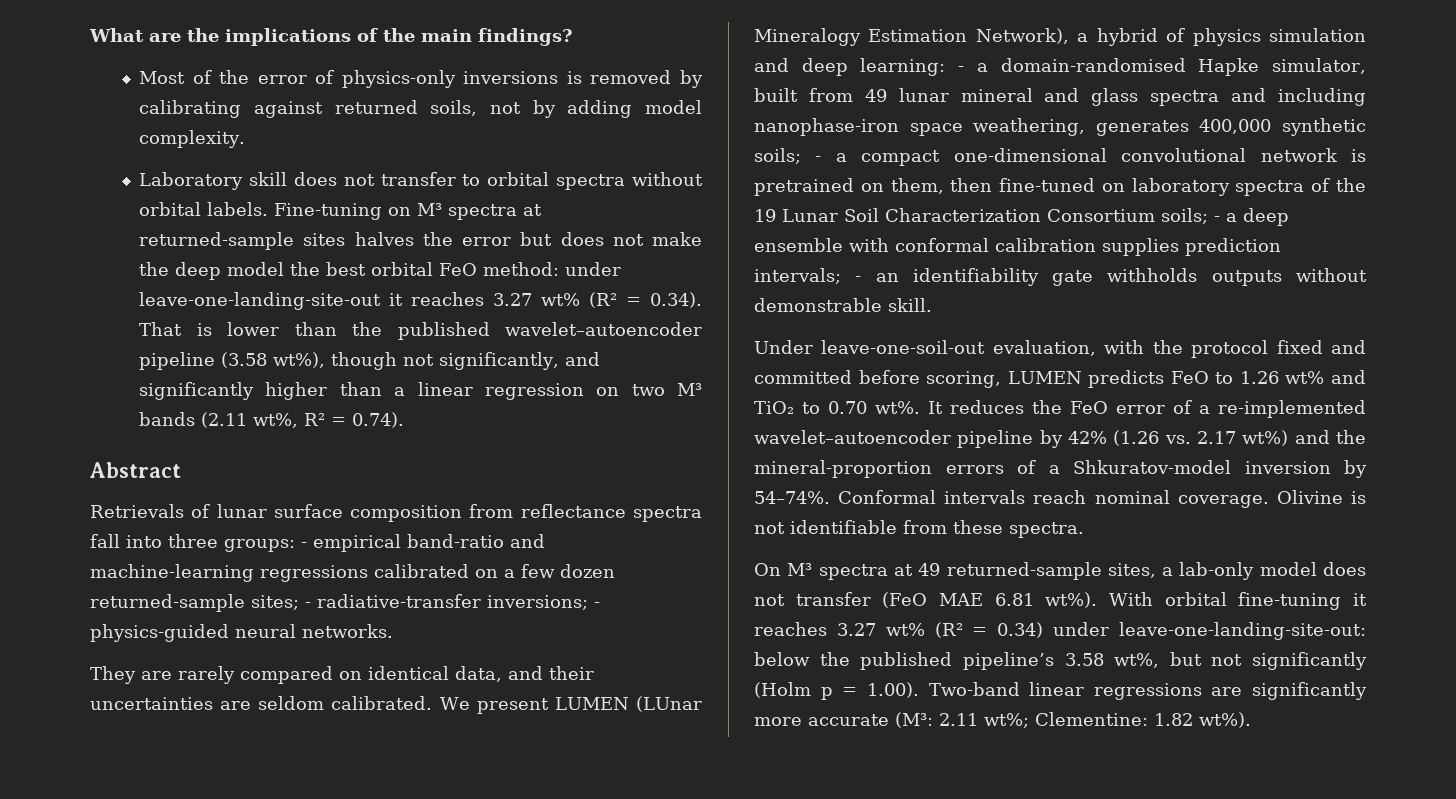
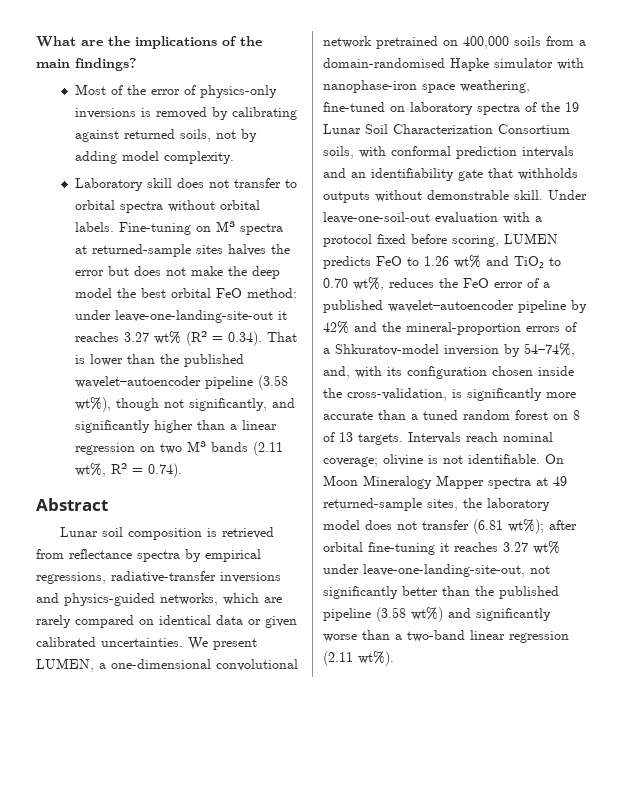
- Retrievals of lunar surface composition from reflectance spectra fall into three groups: - empirical band-ratio and machine-learning regressions calibrated on a few dozen returned-sample sites; - radiative-transfer inversions; - physics-guided neural networks.
- They are rarely compared on identical data, and their uncertainties are seldom calibrated. We present LUMEN (LUnar Mineralogy Estimation Network), a hybrid of physics simulation and deep learning: - a domain-randomised Hapke simulator, built from 49 lunar mineral and glass spectra and including nanophase-iron space weathering, generates 400,000 synthetic soils; - a compact one-dimensional convolutional network is pretrained on them, then fine-tuned on laboratory spectra of the 19 Lunar Soil Characterization Consortium soils; - a deep ensemble with conformal calibration supplies prediction intervals; - an identifiability gate withholds outputs without demonstrable skill.
- Under leave-one-soil-out evaluation, with the protocol fixed and committed before scoring, LUMEN predicts FeO to 1.26 wt% and TiO₂ to 0.70 wt%. It reduces the FeO error of a re-implemented wavelet–autoencoder pipeline by 42% (1.26 vs. 2.17 wt%) and the mineral-proportion errors of a Shkuratov-model inversion by 54–74%. Conformal intervals reach nominal coverage. Olivine is not identifiable from these spectra.
- On M³ spectra at 49 returned-sample sites, a lab-only model does not transfer (FeO MAE 6.81 wt%). With orbital fine-tuning it reaches 3.27 wt% (R² = 0.34) under leave-one-landing-site-out: below the published pipeline’s 3.58 wt%, but not significantly (Holm p = 1.00). Two-band linear regressions are significantly more accurate (M³: 2.11 wt%; Clementine: 1.82 wt%).
+ Lunar soil composition is retrieved from reflectance spectra by empirical regressions, radiative-transfer inversions and physics-guided networks, which are rarely compared on identical data or given calibrated uncertainties. We present LUMEN, a one-dimensional convolutional network pretrained on 400,000 soils from a domain-randomised Hapke simulator with nanophase-iron space weathering, fine-tuned on laboratory spectra of the 19 Lunar Soil Characterization Consortium soils, with conformal prediction intervals and an identifiability gate that withholds outputs without demonstrable skill. Under leave-one-soil-out evaluation with a protocol fixed before scoring, LUMEN predicts FeO to 1.26 wt% and TiO₂ to 0.70 wt%, reduces the FeO error of a published wavelet–autoencoder pipeline by 42% and the mineral-proportion errors of a Shkuratov-model inversion by 54–74%, and, with its configuration chosen inside the cross-validation, is significantly more accurate than a tuned random forest on 8 of 13 targets. Intervals reach nominal coverage; olivine is not identifiable. On Moon Mineralogy Mapper spectra at 49 returned-sample sites, the laboratory model does not transfer (6.81 wt%); after orbital fine-tuning it reaches 3.27 wt% under leave-one-landing-site-out, not significantly better than the published pipeline (3.58 wt%) and significantly worse than a two-band linear regression (2.11 wt%).

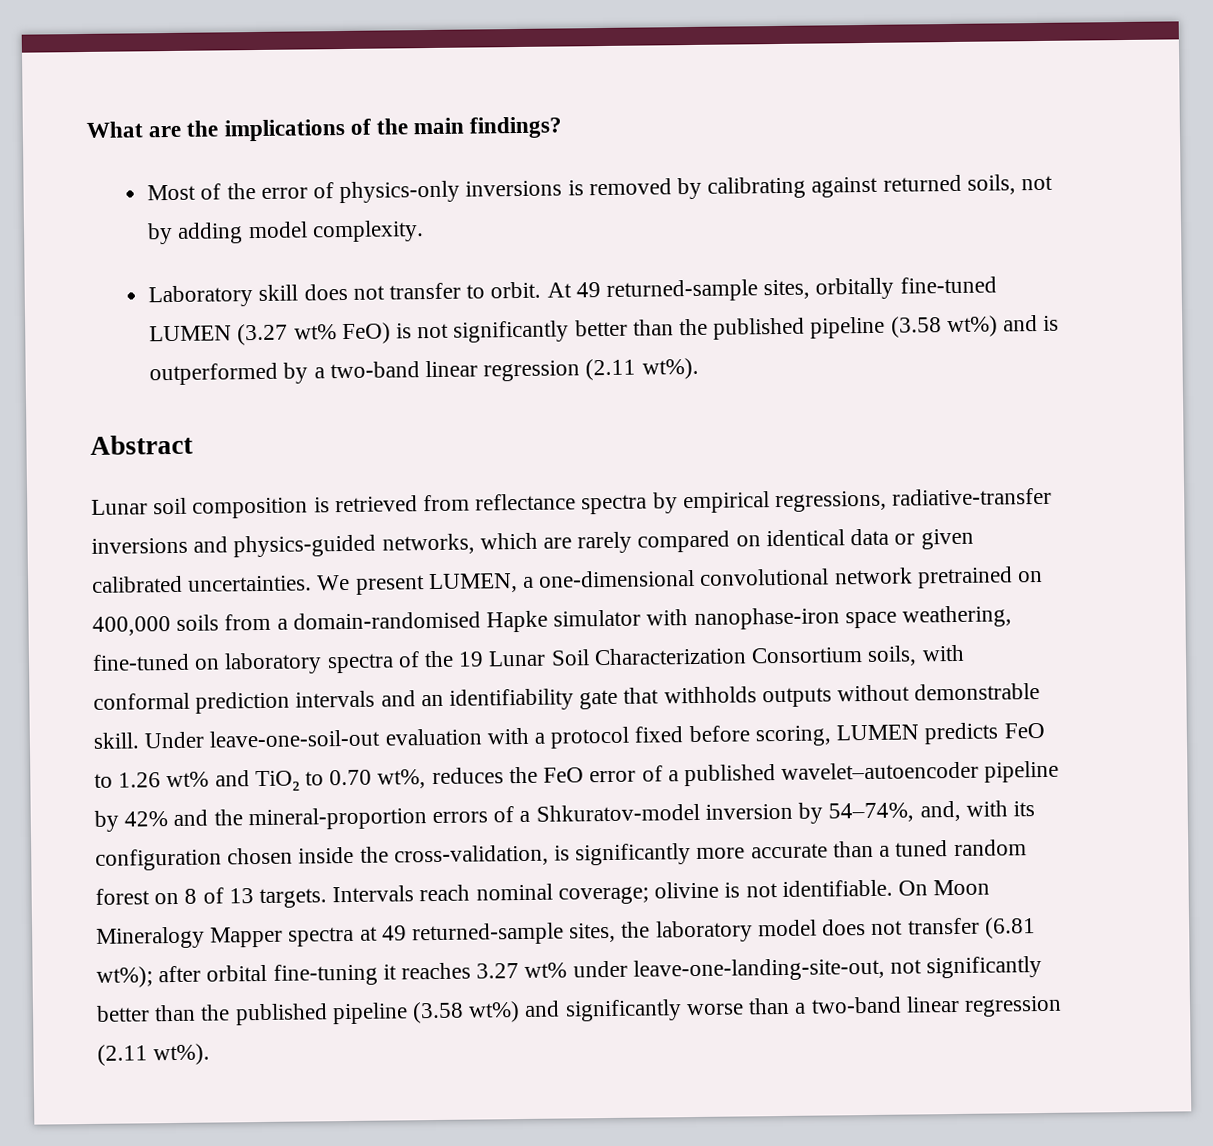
- Laboratory skill does not transfer to orbital spectra without orbital labels. Fine-tuning on M³ spectra at returned-sample sites halves the error but does not make the deep model the best orbital FeO method: under leave-one-landing-site-out it reaches 3.27 wt% (R² = 0.34). That is lower than the published wavelet–autoencoder pipeline (3.58 wt%), though not significantly, and significantly higher than a linear regression on two M³ bands (2.11 wt%, R² = 0.74).
+ Laboratory skill does not transfer to orbit. At 49 returned-sample sites, orbitally fine-tuned LUMEN (3.27 wt% FeO) is not significantly better than the published pipeline (3.58 wt%) and is outperformed by a two-band linear regression (2.11 wt%).

